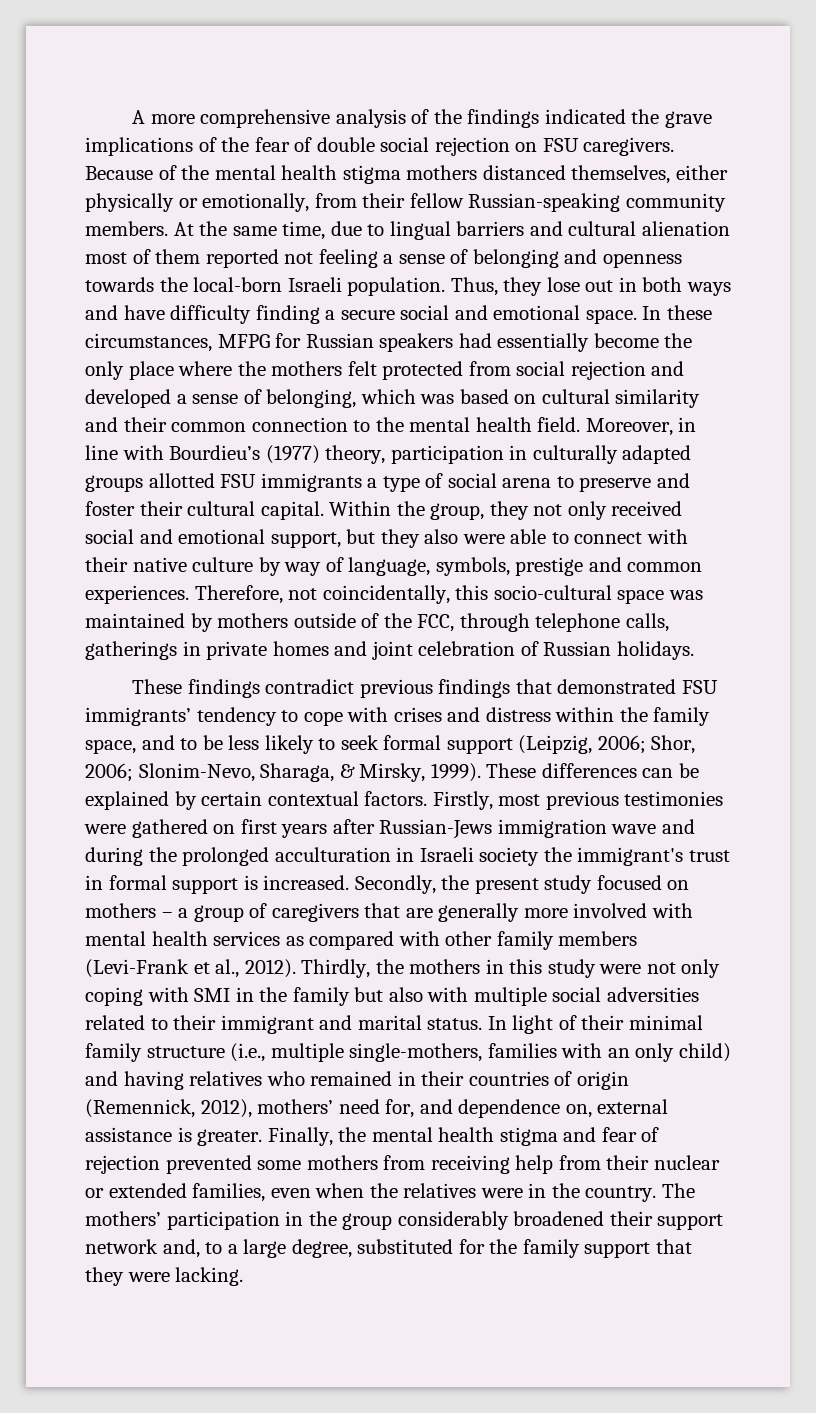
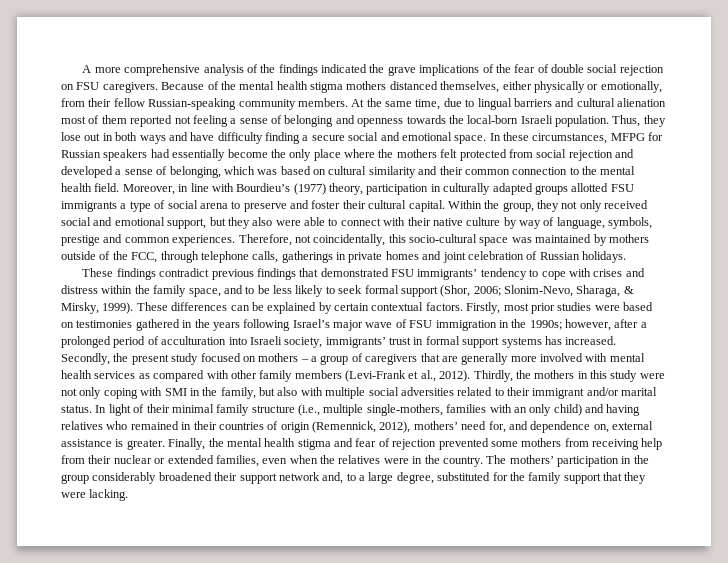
- These findings contradict previous findings that demonstrated FSU immigrants’ tendency to cope with crises and distress within the family space, and to be less likely to seek formal support (Leipzig, 2006; Shor, 2006; Slonim-Nevo, Sharaga, & Mirsky, 1999).
+ These findings contradict previous findings that demonstrated FSU immigrants’ tendency to cope with crises and distress within the family space, and to be less likely to seek formal support (Shor, 2006; Slonim-Nevo, Sharaga, & Mirsky, 1999).
- Firstly, most previous testimonies were gathered on first years after Russian-Jews immigration wave and during the prolonged acculturation in Israeli society the immigrant's trust in formal support is increased.
+ Firstly, most prior studies were based on testimonies gathered in the years following Israel’s major wave of FSU immigration in the 1990s; however, after a prolonged period of acculturation into Israeli society, immigrants’ trust in formal support systems has increased.
- Thirdly, the mothers in this study were not only coping with SMI in the family but also with multiple social adversities related to their immigrant and marital status.
+ Thirdly, the mothers in this study were not only coping with SMI in the family, but also with multiple social adversities related to their immigrant and/or marital status.

